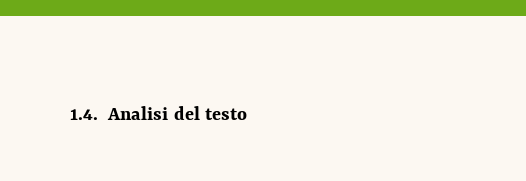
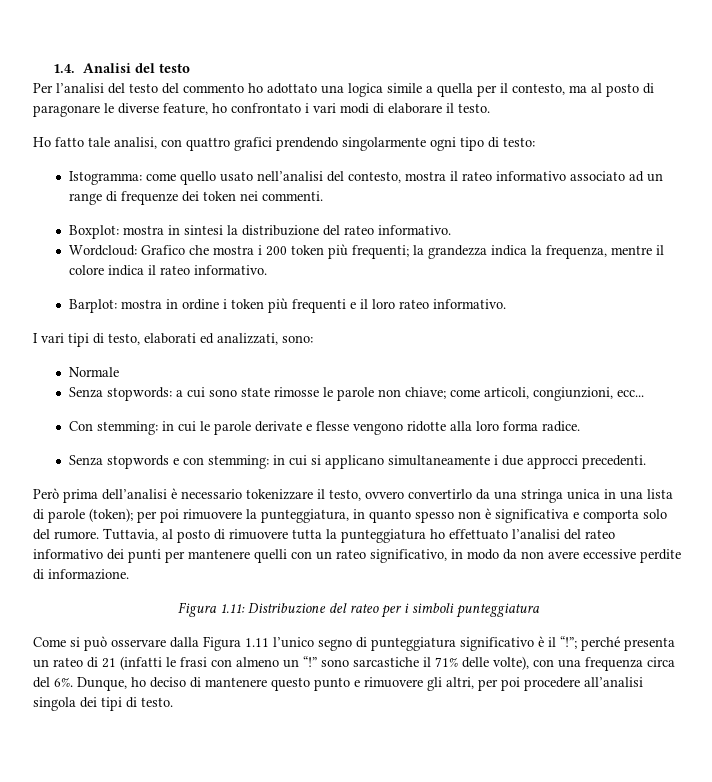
+ Per l’analisi del testo del commento ho adottato una logica simile a quella per il contesto, ma al posto di paragonare le diverse feature, ho confrontato i vari modi di elaborare il testo.
+ Ho fatto tale analisi, con quattro grafici prendendo singolarmente ogni tipo di testo:
+ Istogramma: come quello usato nell’analisi del contesto, mostra il rateo informativo associato ad un range di frequenze dei token nei commenti.
+ Boxplot: mostra in sintesi la distribuzione del rateo informativo.
+ Wordcloud: Grafico che mostra i 200 token più frequenti; la grandezza indica la frequenza, mentre il colore indica il rateo informativo.
+ Barplot: mostra in ordine i token più frequenti e il loro rateo informativo.
+ I vari tipi di testo, elaborati ed analizzati, sono:
+ Normale
+ Senza stopwords: a cui sono state rimosse le parole non chiave; come articoli, congiunzioni, ecc...
+ Con stemming: in cui le parole derivate e flesse vengono ridotte alla loro forma radice.
+ Senza stopwords e con stemming: in cui si applicano simultaneamente i due approcci precedenti.
+ Però prima dell’analisi è necessario tokenizzare il testo, ovvero convertirlo da una stringa unica in una lista di parole (token); per poi rimuovere la punteggiatura, in quanto spesso non è significativa e comporta solo del rumore. Tuttavia, al posto di rimuovere tutta la punteggiatura ho effettuato l’analisi del rateo informativo dei punti per mantenere quelli con un rateo significativo, in modo da non avere eccessive perdite di informazione.
+ Figura 1.11: Distribuzione del rateo per i simboli punteggiatura
+ Come si può osservare dalla Figura 1.11 l’unico segno di punteggiatura significativo è il “!”; perché presenta un rateo di 21 (infatti le frasi con almeno un “!” sono sarcastiche il 71% delle volte), con una frequenza circa del 6%. Dunque, ho deciso di mantenere questo punto e rimuovere gli altri, per poi procedere all’analisi singola dei tipi di testo.

